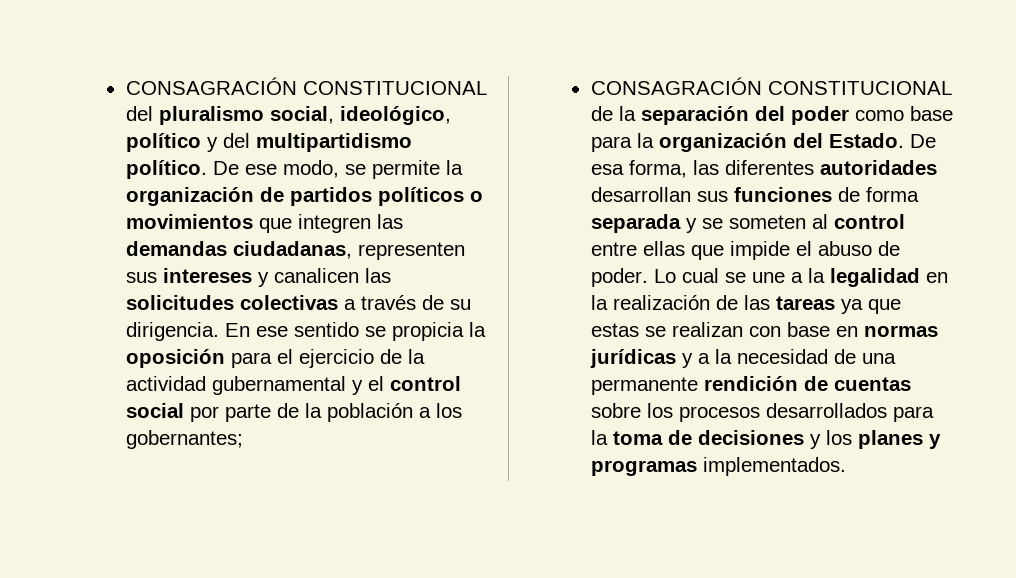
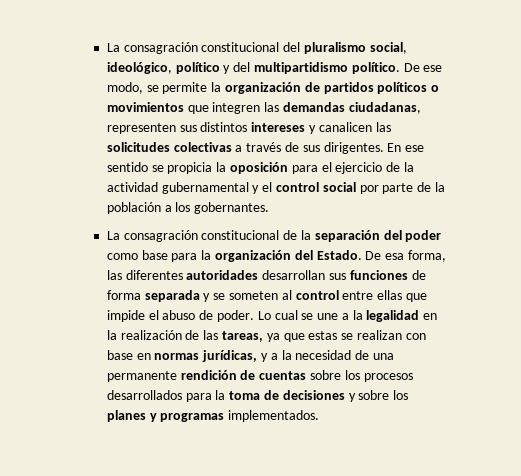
- CONSAGRACIÓN CONSTITUCIONAL del pluralismo social, ideológico, político y del multipartidismo político.
+ La consagración constitucional del pluralismo social, ideológico, político y del multipartidismo político.
- De ese modo, se permite la organización de partidos políticos o movimientos que integren las demandas ciudadanas, representen sus intereses y canalicen las solicitudes colectivas a través de su dirigencia.
+ De ese modo, se permite la organización de partidos políticos o movimientos que integren las demandas ciudadanas, representen sus distintos intereses y canalicen las solicitudes colectivas a través de sus dirigentes.
- En ese sentido se propicia la oposición para el ejercicio de la actividad gubernamental y el control social por parte de la población a los gobernantes;
- CONSAGRACIÓN CONSTITUCIONAL de la separación del poder como base para la organización del Estado.
+ En ese sentido se propicia la oposición para el ejercicio de la actividad gubernamental y el control social por parte de la población a los gobernantes.
+ La consagración constitucional de la separación del poder como base para la organización del Estado.
- Lo cual se une a la legalidad en la realización de las tareas ya que estas se realizan con base en normas jurídicas y a la necesidad de una permanente rendición de cuentas sobre los procesos desarrollados para la toma de decisiones y los planes y programas implementados.
+ Lo cual se une a la legalidad en la realización de las tareas, ya que estas se realizan con base en normas jurídicas, y a la necesidad de una permanente rendición de cuentas sobre los procesos desarrollados para la toma de decisiones y sobre los planes y programas implementados.

